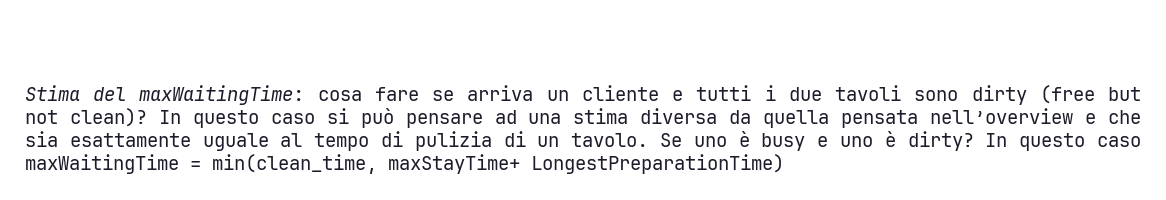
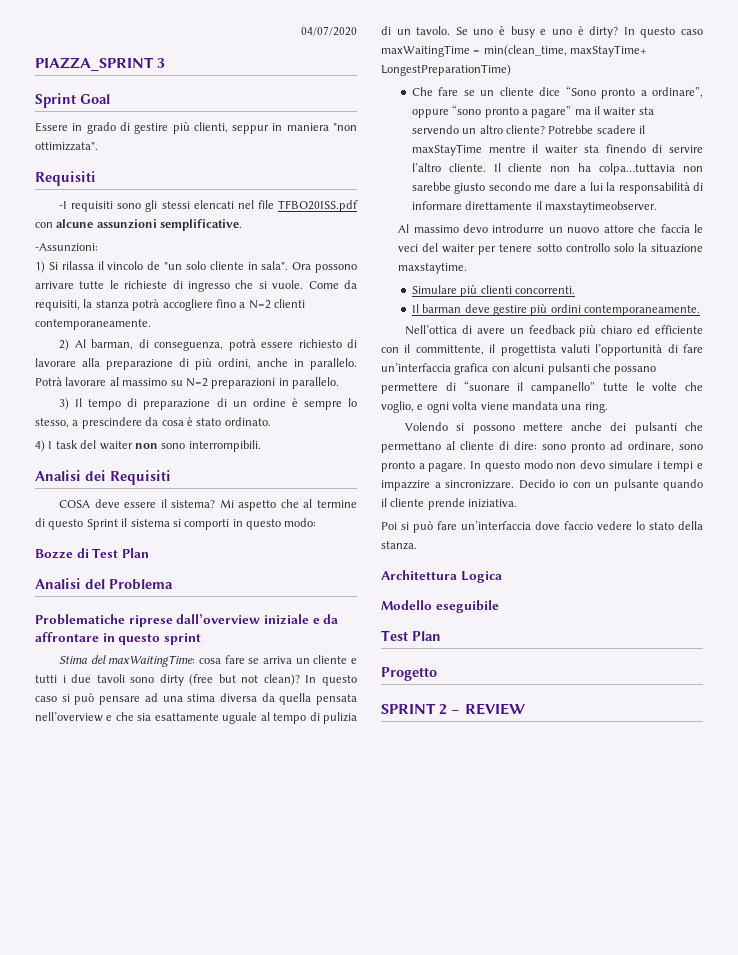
+ 04/07/2020
+ PIAZZA_SPRINT 3
+ Sprint Goal
+ Essere in grado di gestire più clienti, seppur in maniera "non ottimizzata".
+ Requisiti
+ -I requisiti sono gli stessi elencati nel file TFBO20ISS.pdf con alcune assunzioni semplificative.
+ -Assunzioni:
+ 1) Si rilassa il vincolo de "un solo cliente in sala". Ora possono arrivare tutte le richieste di ingresso che si vuole. Come da requisiti, la stanza potrà accogliere fino a N=2 clienti contemporaneamente.
+ 2) Al barman, di conseguenza, potrà essere richiesto di lavorare alla preparazione di più ordini, anche in parallelo. Potrà lavorare al massimo su N=2 preparazioni in parallelo.
+ 3) Il tempo di preparazione di un ordine è sempre lo stesso, a prescindere da cosa è stato ordinato.
+ 4) I task del waiter non sono interrompibili.
+ Analisi dei Requisiti
+ COSA deve essere il sistema? Mi aspetto che al termine di questo Sprint il sistema si comporti in questo modo:
+ Bozze di Test Plan
+ Analisi del Problema
+ Problematiche riprese dall’overview iniziale e da affrontare in questo sprint
+ Che fare se un cliente dice “Sono pronto a ordinare”, oppure “sono pronto a pagare” ma il waiter sta servendo un altro cliente? Potrebbe scadere il maxStayTime mentre il waiter sta finendo di servire l’altro cliente. Il cliente non ha colpa…tuttavia non sarebbe giusto secondo me dare a lui la responsabilità di informare direttamente il maxstaytimeobserver.
+ Al massimo devo introdurre un nuovo attore che faccia le veci del waiter per tenere sotto controllo solo la situazione maxstaytime.
+ Simulare più clienti concorrenti.
+ Il barman deve gestire più ordini contemporaneamente.
+ Nell’ottica di avere un feedback più chiaro ed efficiente con il committente, il progettista valuti l’opportunità di fare un’interfaccia grafica con alcuni pulsanti che possano permettere di “suonare il campanello” tutte le volte che voglio, e ogni volta viene mandata una ring.
+ Volendo si possono mettere anche dei pulsanti che permettano al cliente di dire: sono pronto ad ordinare, sono pronto a pagare. In questo modo non devo simulare i tempi e impazzire a sincronizzare. Decido io con un pulsante quando il cliente prende iniziativa.
+ Poi si può fare un’interfaccia dove faccio vedere lo stato della stanza.
+ Architettura Logica
+ Modello eseguibile
+ Test Plan
+ Progetto
+ SPRINT 2 – REVIEW

